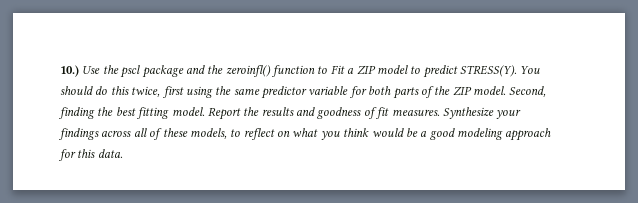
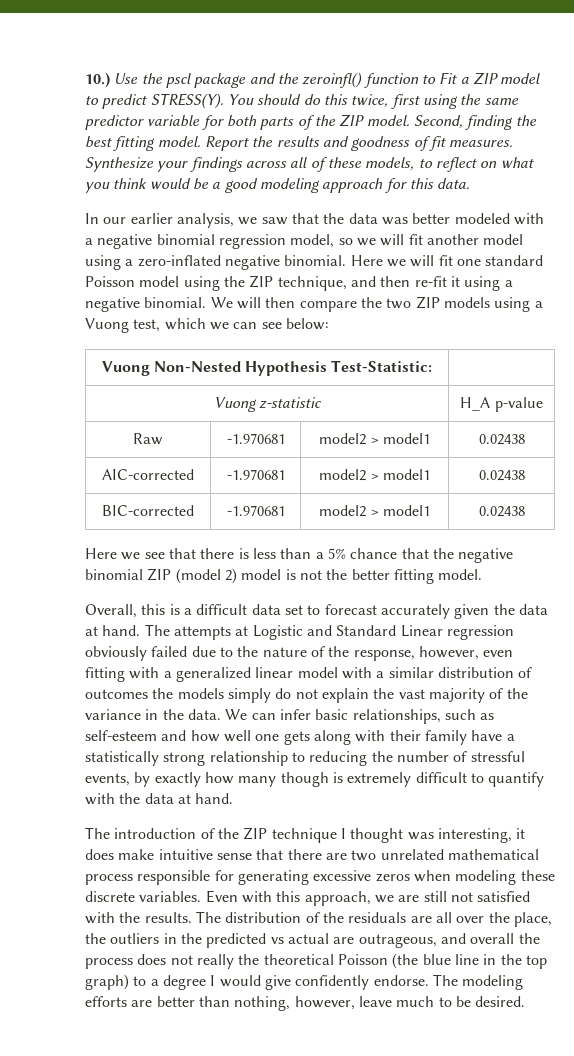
+ In our earlier analysis, we saw that the data was better modeled with a negative binomial regression model, so we will fit another model using a zero-inflated negative binomial. Here we will fit one standard Poisson model using the ZIP technique, and then re-fit it using a negative binomial. We will then compare the two ZIP models using a Vuong test, which we can see below:
+ Vuong Non-Nested Hypothesis Test-Statistic: |
+ Vuong z-statistic | H_A p-value
+ Raw | -1.970681 | model2 > model1 | 0.02438
+ AIC-corrected | -1.970681 | model2 > model1 | 0.02438
+ BIC-corrected | -1.970681 | model2 > model1 | 0.02438
+ Here we see that there is less than a 5% chance that the negative binomial ZIP (model 2) model is not the better fitting model.
+ Overall, this is a difficult data set to forecast accurately given the data at hand. The attempts at Logistic and Standard Linear regression obviously failed due to the nature of the response, however, even fitting with a generalized linear model with a similar distribution of outcomes the models simply do not explain the vast majority of the variance in the data. We can infer basic relationships, such as self-esteem and how well one gets along with their family have a statistically strong relationship to reducing the number of stressful events, by exactly how many though is extremely difficult to quantify with the data at hand.
+ The introduction of the ZIP technique I thought was interesting, it does make intuitive sense that there are two unrelated mathematical process responsible for generating excessive zeros when modeling these discrete variables. Even with this approach, we are still not satisfied with the results. The distribution of the residuals are all over the place, the outliers in the predicted vs actual are outrageous, and overall the process does not really the theoretical Poisson (the blue line in the top graph) to a degree I would give confidently endorse. The modeling efforts are better than nothing, however, leave much to be desired.

